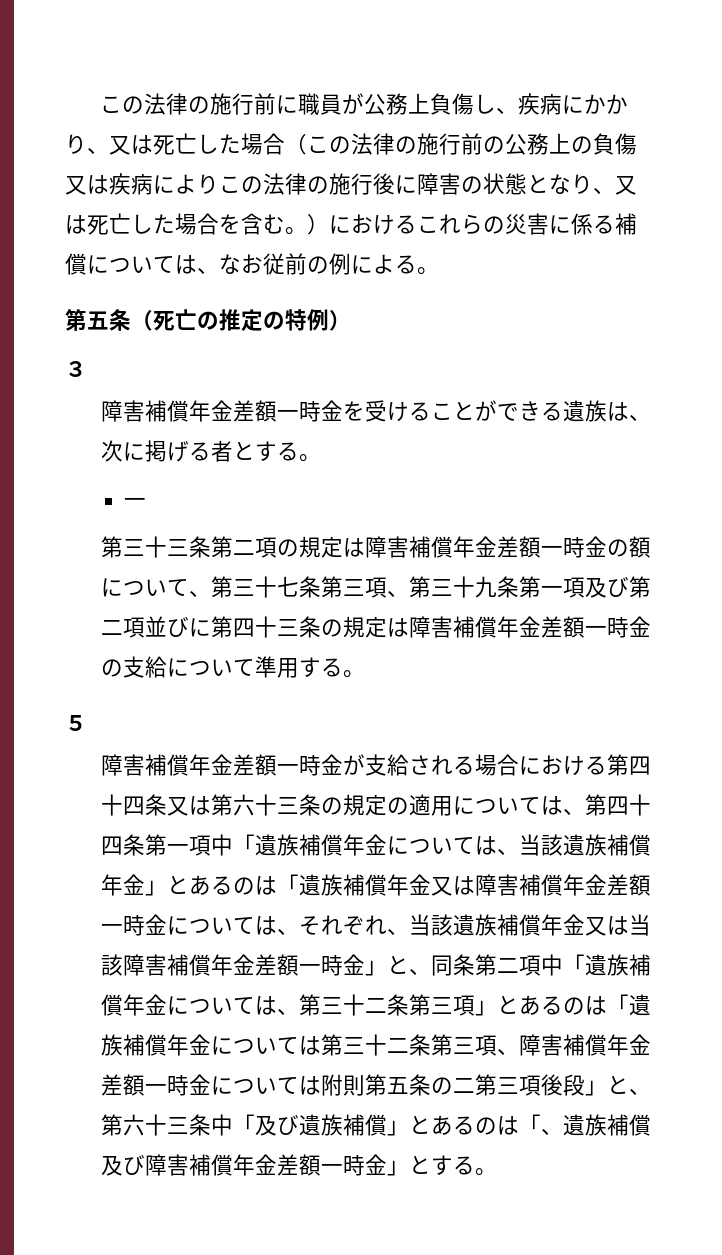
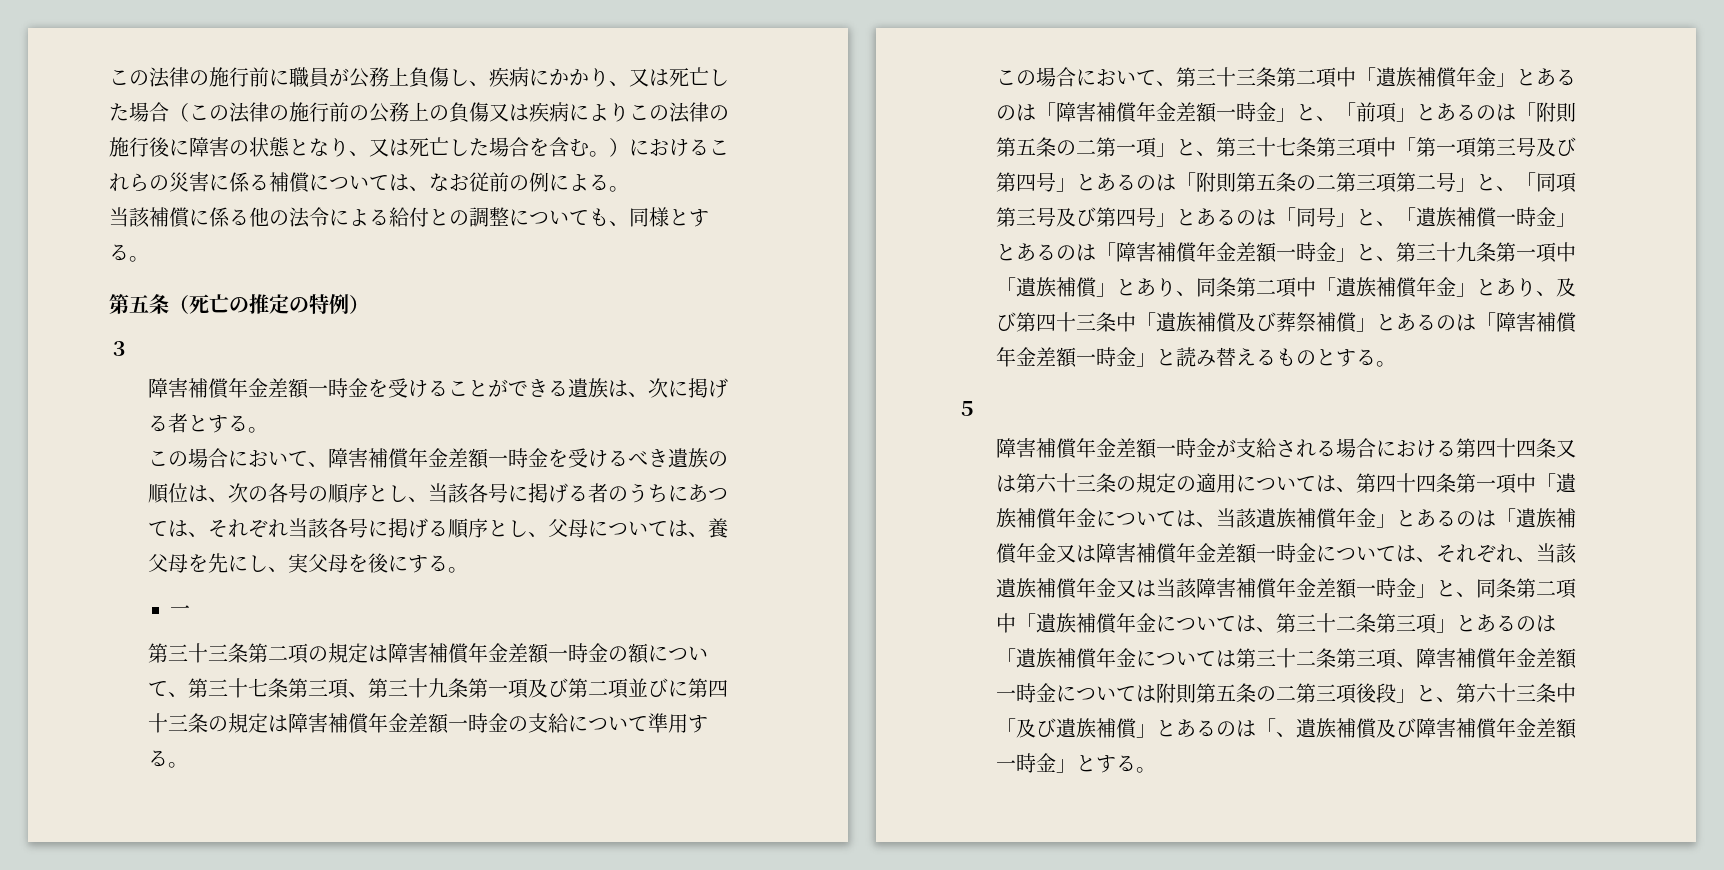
+ 当該補償に係る他の法令による給付との調整についても、同様とする。
+ この場合において、障害補償年金差額一時金を受けるべき遺族の順位は、次の各号の順序とし、当該各号に掲げる者のうちにあつては、それぞれ当該各号に掲げる順序とし、父母については、養父母を先にし、実父母を後にする。
+ この場合において、第三十三条第二項中「遺族補償年金」とあるのは「障害補償年金差額一時金」と、「前項」とあるのは「附則第五条の二第一項」と、第三十七条第三項中「第一項第三号及び第四号」とあるのは「附則第五条の二第三項第二号」と、「同項第三号及び第四号」とあるのは「同号」と、「遺族補償一時金」とあるのは「障害補償年金差額一時金」と、第三十九条第一項中「遺族補償」とあり、同条第二項中「遺族補償年金」とあり、及び第四十三条中「遺族補償及び葬祭補償」とあるのは「障害補償年金差額一時金」と読み替えるものとする。

